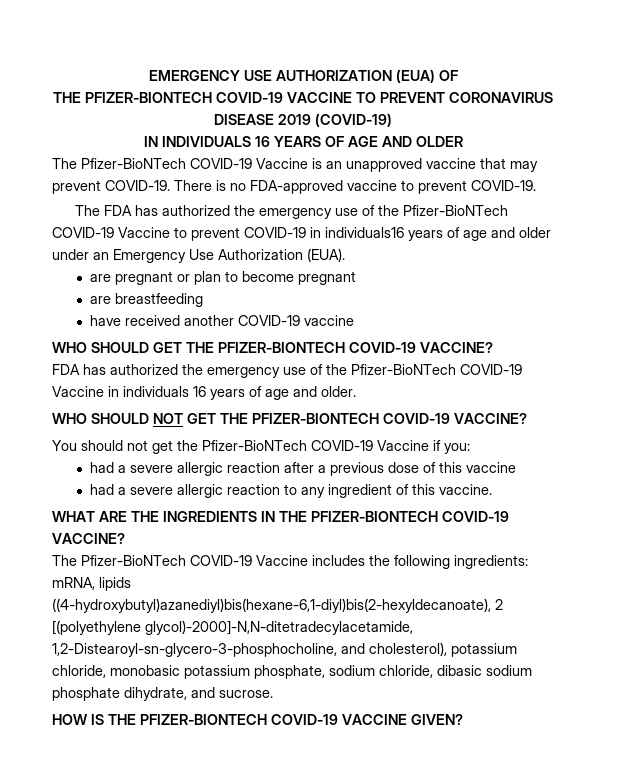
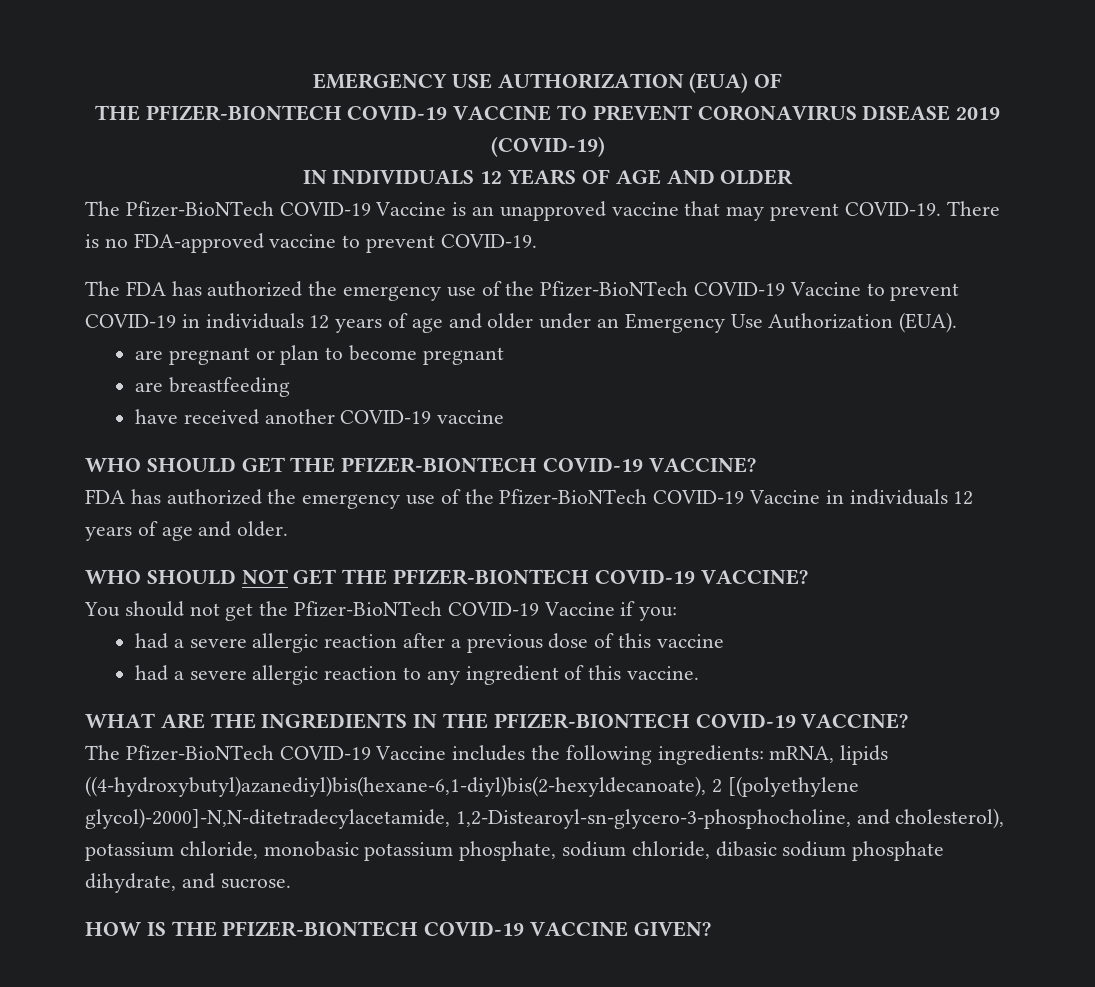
- IN INDIVIDUALS 16 YEARS OF AGE AND OLDER
+ IN INDIVIDUALS 12 YEARS OF AGE AND OLDER
- The FDA has authorized the emergency use of the Pfizer-BioNTech COVID-19 Vaccine to prevent COVID-19 in individuals16 years of age and older under an Emergency Use Authorization (EUA).
+ The FDA has authorized the emergency use of the Pfizer-BioNTech COVID-19 Vaccine to prevent COVID-19 in individuals 12 years of age and older under an Emergency Use Authorization (EUA).
- FDA has authorized the emergency use of the Pfizer-BioNTech COVID-19 Vaccine in individuals 16 years of age and older.
+ FDA has authorized the emergency use of the Pfizer-BioNTech COVID-19 Vaccine in individuals 12 years of age and older.

